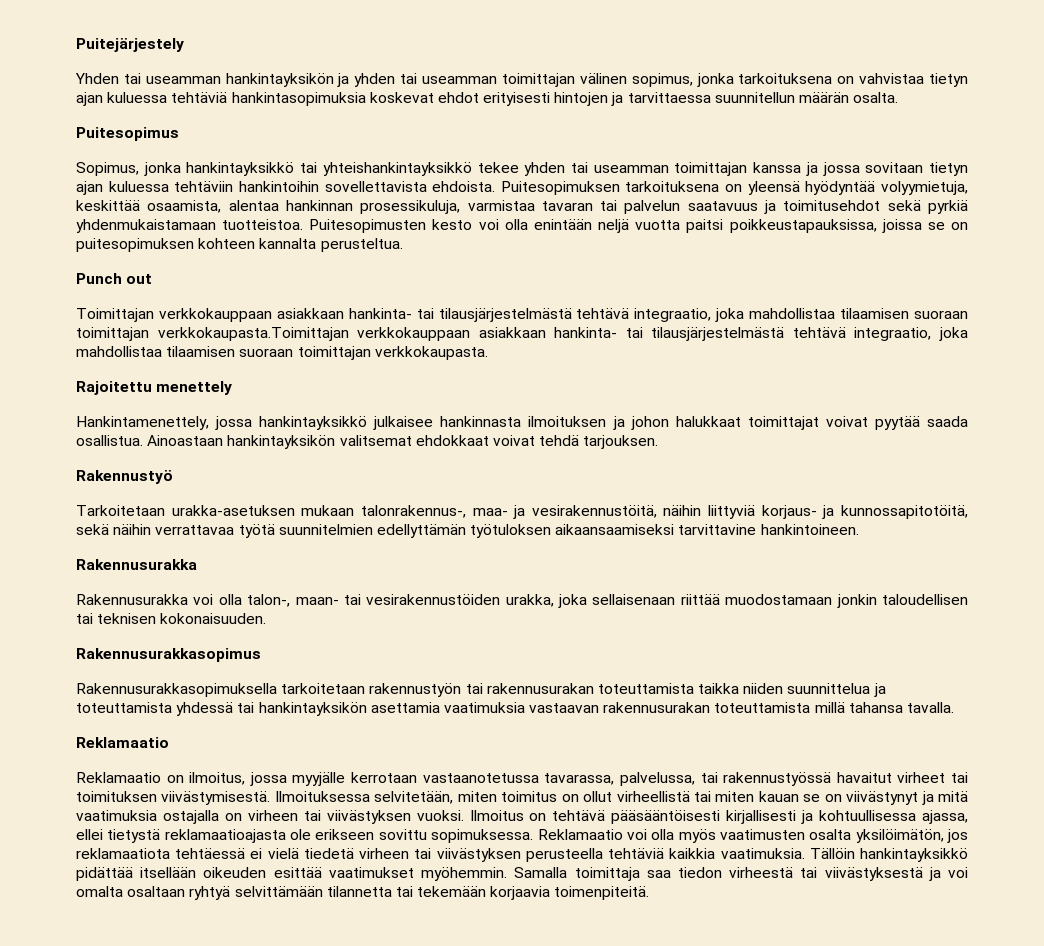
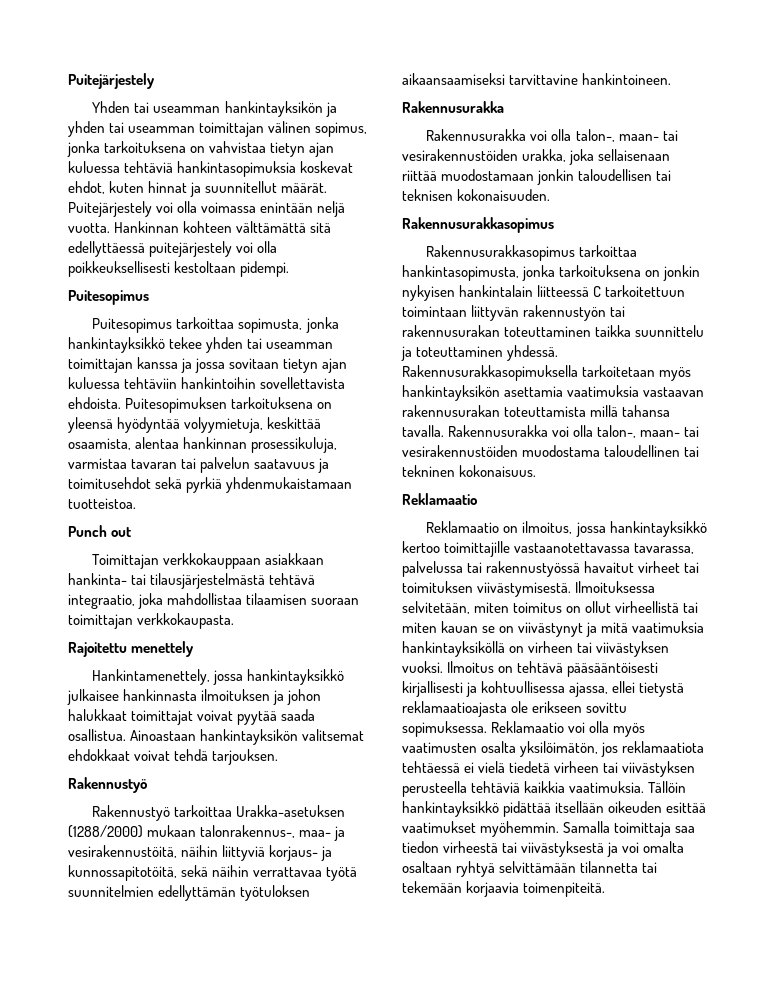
- Yhden tai useamman hankintayksikön ja yhden tai useamman toimittajan välinen sopimus, jonka tarkoituksena on vahvistaa tietyn ajan kuluessa tehtäviä hankintasopimuksia koskevat ehdot erityisesti hintojen ja tarvittaessa suunnitellun määrän osalta.
+ Yhden tai useamman hankintayksikön ja yhden tai useamman toimittajan välinen sopimus, jonka tarkoituksena on vahvistaa tietyn ajan kuluessa tehtäviä hankintasopimuksia koskevat ehdot, kuten hinnat ja suunnitellut määrät. Puitejärjestely voi olla voimassa enintään neljä vuotta. Hankinnan kohteen välttämättä sitä edellyttäessä puitejärjestely voi olla poikkeuksellisesti kestoltaan pidempi.
  Puitesopimus
- Sopimus, jonka hankintayksikkö tai yhteishankintayksikkö tekee yhden tai useamman toimittajan kanssa ja jossa sovitaan tietyn ajan kuluessa tehtäviin hankintoihin sovellettavista ehdoista.
+ Puitesopimus tarkoittaa sopimusta, jonka hankintayksikkö tekee yhden tai useamman toimittajan kanssa ja jossa sovitaan tietyn ajan kuluessa tehtäviin hankintoihin sovellettavista ehdoista.
- Puitesopimusten kesto voi olla enintään neljä vuotta paitsi poikkeustapauksissa, joissa se on puitesopimuksen kohteen kannalta perusteltua.
- Toimittajan verkkokauppaan asiakkaan hankinta- tai tilausjärjestelmästä tehtävä integraatio, joka mahdollistaa tilaamisen suoraan toimittajan verkkokaupasta.Toimittajan verkkokauppaan asiakkaan hankinta- tai tilausjärjestelmästä tehtävä integraatio, joka mahdollistaa tilaamisen suoraan toimittajan verkkokaupasta.
+ Toimittajan verkkokauppaan asiakkaan hankinta- tai tilausjärjestelmästä tehtävä integraatio, joka mahdollistaa tilaamisen suoraan toimittajan verkkokaupasta.
- Tarkoitetaan urakka-asetuksen mukaan talonrakennus-, maa- ja vesirakennustöitä, näihin liittyviä korjaus- ja kunnossapitotöitä, sekä näihin verrattavaa työtä suunnitelmien edellyttämän työtuloksen aikaansaamiseksi tarvittavine hankintoineen.
+ Rakennustyö tarkoittaa Urakka-asetuksen (1288/2000) mukaan talonrakennus-, maa- ja vesirakennustöitä, näihin liittyviä korjaus- ja kunnossapitotöitä, sekä näihin verrattavaa työtä suunnitelmien edellyttämän työtuloksen aikaansaamiseksi tarvittavine hankintoineen.
- Rakennusurakkasopimuksella tarkoitetaan rakennustyön tai rakennusurakan toteuttamista taikka niiden suunnittelua ja toteuttamista yhdessä tai hankintayksikön asettamia vaatimuksia vastaavan rakennusurakan toteuttamista millä tahansa tavalla.
+ Rakennusurakkasopimus tarkoittaa hankintasopimusta, jonka tarkoituksena on jonkin nykyisen hankintalain liitteessä C tarkoitettuun toimintaan liittyvän rakennustyön tai rakennusurakan toteuttaminen taikka suunnittelu ja toteuttaminen yhdessä. Rakennusurakkasopimuksella tarkoitetaan myös hankintayksikön asettamia vaatimuksia vastaavan rakennusurakan toteuttamista millä tahansa tavalla. Rakennusurakka voi olla talon-, maan- tai vesirakennustöiden muodostama taloudellinen tai tekninen kokonaisuus.
- Reklamaatio on ilmoitus, jossa myyjälle kerrotaan vastaanotetussa tavarassa, palvelussa, tai rakennustyössä havaitut virheet tai toimituksen viivästymisestä.
+ Reklamaatio on ilmoitus, jossa hankintayksikkö kertoo toimittajille vastaanotettavassa tavarassa, palvelussa tai rakennustyössä havaitut virheet tai toimituksen viivästymisestä.
- Ilmoituksessa selvitetään, miten toimitus on ollut virheellistä tai miten kauan se on viivästynyt ja mitä vaatimuksia ostajalla on virheen tai viivästyksen vuoksi.
+ Ilmoituksessa selvitetään, miten toimitus on ollut virheellistä tai miten kauan se on viivästynyt ja mitä vaatimuksia hankintayksiköllä on virheen tai viivästyksen vuoksi.

